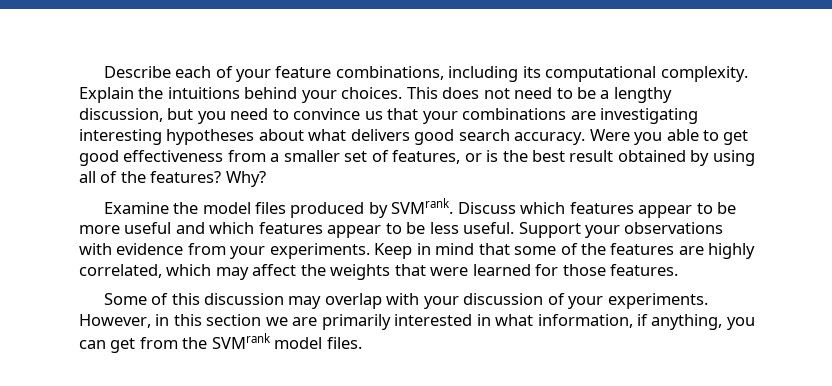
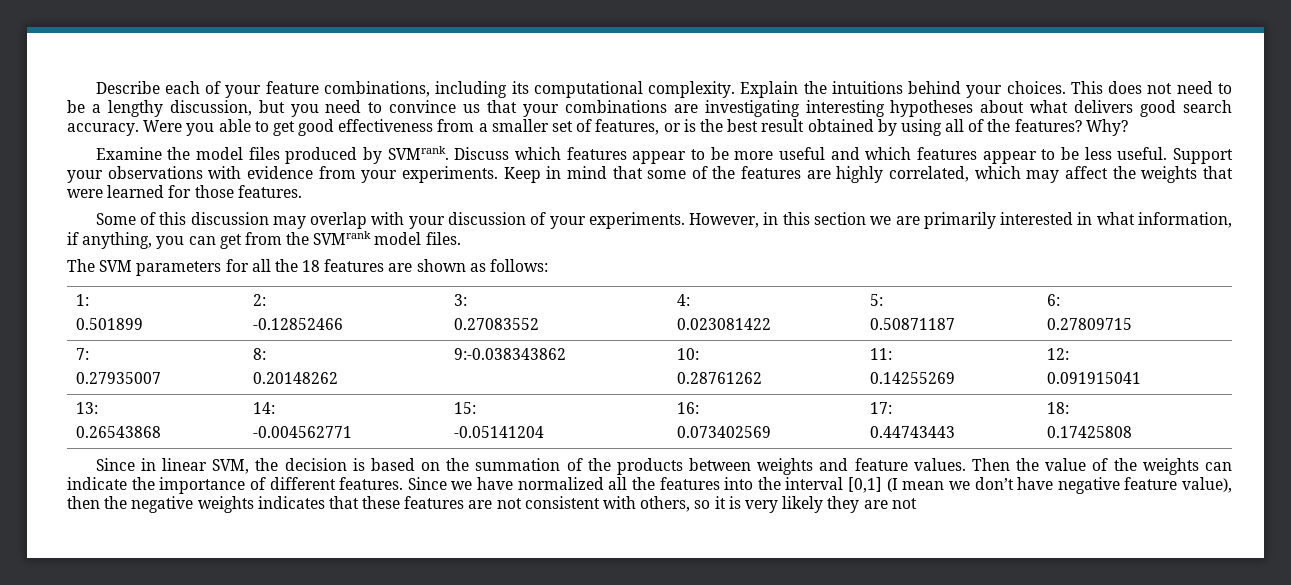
+ The SVM parameters for all the 18 features are shown as follows:
+ 1:
+ 0.501899 | 2:
+ -0.12852466 | 3:
+ 0.27083552 | 4:
+ 0.023081422 | 5:
+ 0.50871187 | 6:
+ 0.27809715
+ 7:
+ 0.27935007 | 8:
+ 0.20148262 | 9:-0.038343862 | 10:
+ 0.28761262 | 11:
+ 0.14255269 | 12:
+ 0.091915041
+ 13:
+ 0.26543868 | 14:
+ -0.004562771 | 15:
+ -0.05141204 | 16:
+ 0.073402569 | 17:
+ 0.44743443 | 18:
+ 0.17425808
+ Since in linear SVM, the decision is based on the summation of the products between weights and feature values. Then the value of the weights can indicate the importance of different features. Since we have normalized all the features into the interval [0,1] (I mean we don’t have negative feature value), then the negative weights indicates that these features are not consistent with others, so it is very likely they are not

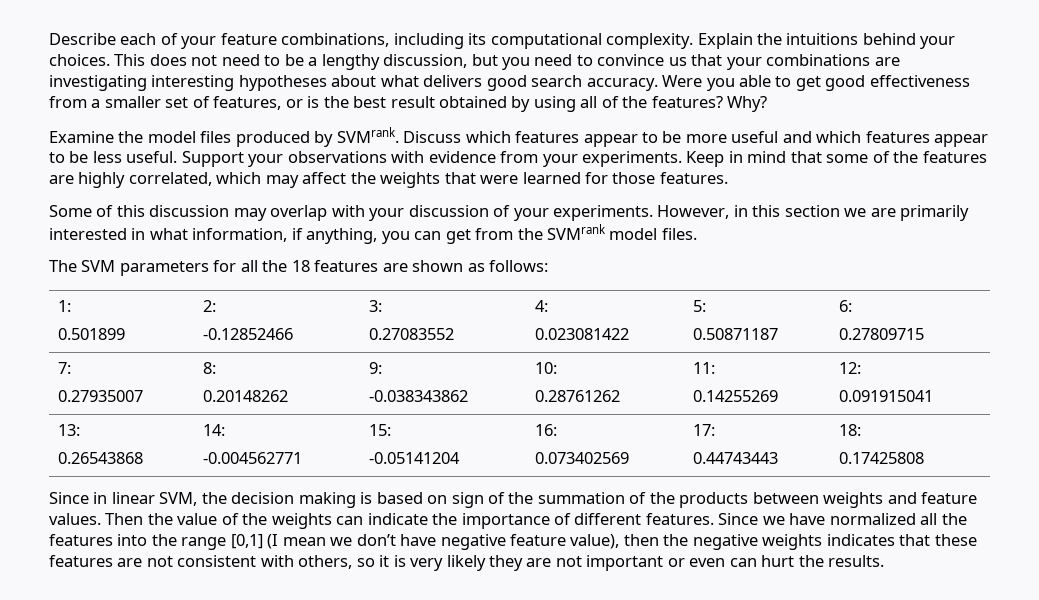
  7:
  0.27935007 | 8:
- 0.20148262 | 9:-0.038343862 | 10:
+ 0.20148262 | 9:
+ -0.038343862 | 10:
- Since in linear SVM, the decision is based on the summation of the products between weights and feature values.
+ Since in linear SVM, the decision making is based on sign of the summation of the products between weights and feature values.
- Since we have normalized all the features into the interval [0,1] (I mean we don’t have negative feature value), then the negative weights indicates that these features are not consistent with others, so it is very likely they are not
+ Since we have normalized all the features into the range [0,1] (I mean we don’t have negative feature value), then the negative weights indicates that these features are not consistent with others, so it is very likely they are not important or even can hurt the results.

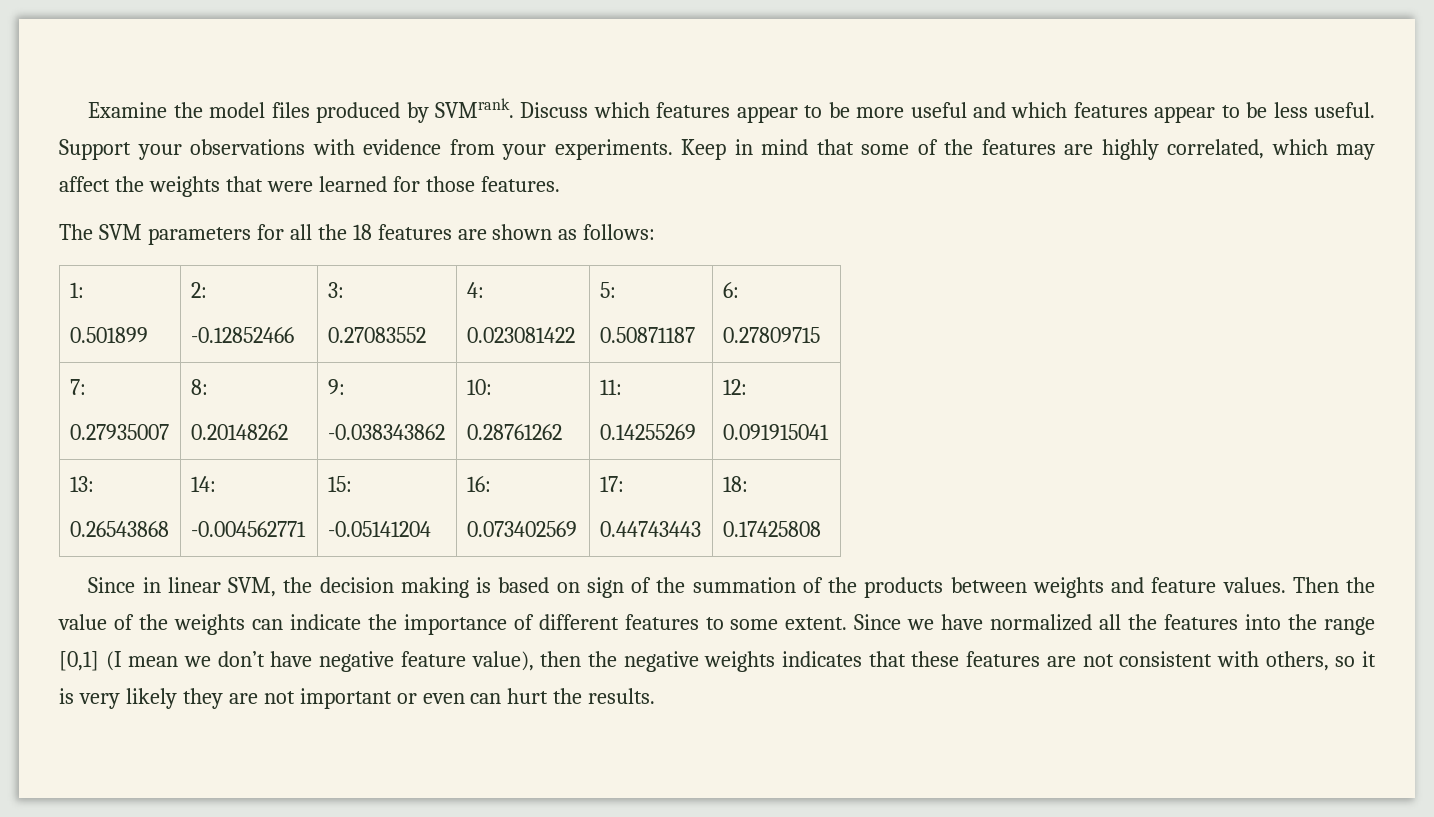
- Describe each of your feature combinations, including its computational complexity. Explain the intuitions behind your choices. This does not need to be a lengthy discussion, but you need to convince us that your combinations are investigating interesting hypotheses about what delivers good search accuracy. Were you able to get good effectiveness from a smaller set of features, or is the best result obtained by using all of the features? Why?
- Some of this discussion may overlap with your discussion of your experiments. However, in this section we are primarily interested in what information, if anything, you can get from the SVMrank model files.
- Then the value of the weights can indicate the importance of different features.
+ Then the value of the weights can indicate the importance of different features to some extent.

